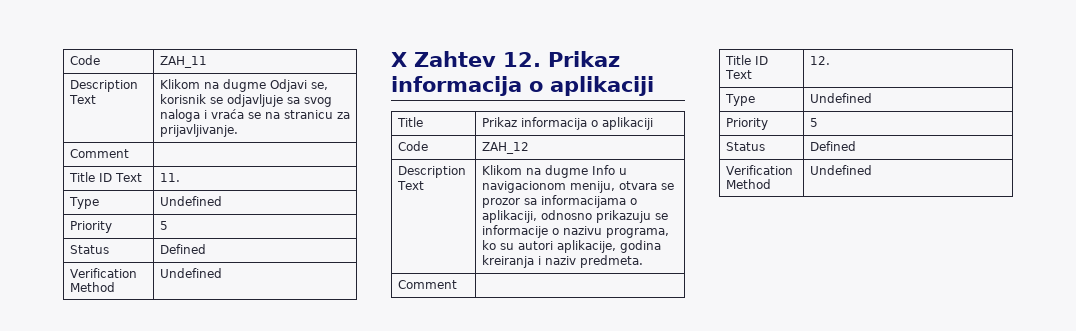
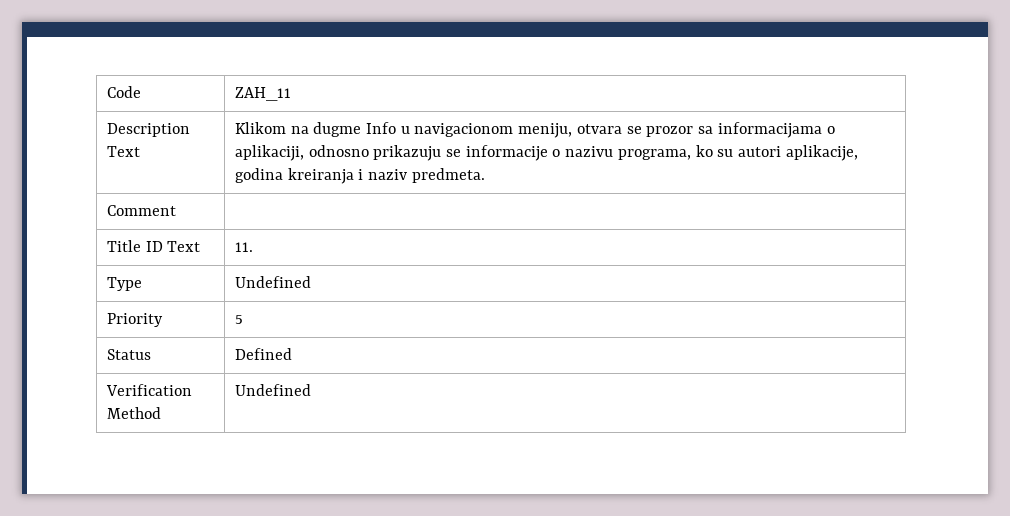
- Description Text | Klikom na dugme Odjavi se, korisnik se odjavljuje sa svog naloga i vraća se na stranicu za prijavljivanje.
- Comment |
- Title ID Text | 11.
- Type | Undefined
- Priority | 5
- Status | Defined
- Verification Method | Undefined
- X Zahtev 12. Prikaz informacija o aplikaciji
- Title | Prikaz informacija o aplikaciji
- Code | ZAH_12
- Title ID Text | 12.
+ Title ID Text | 11.

